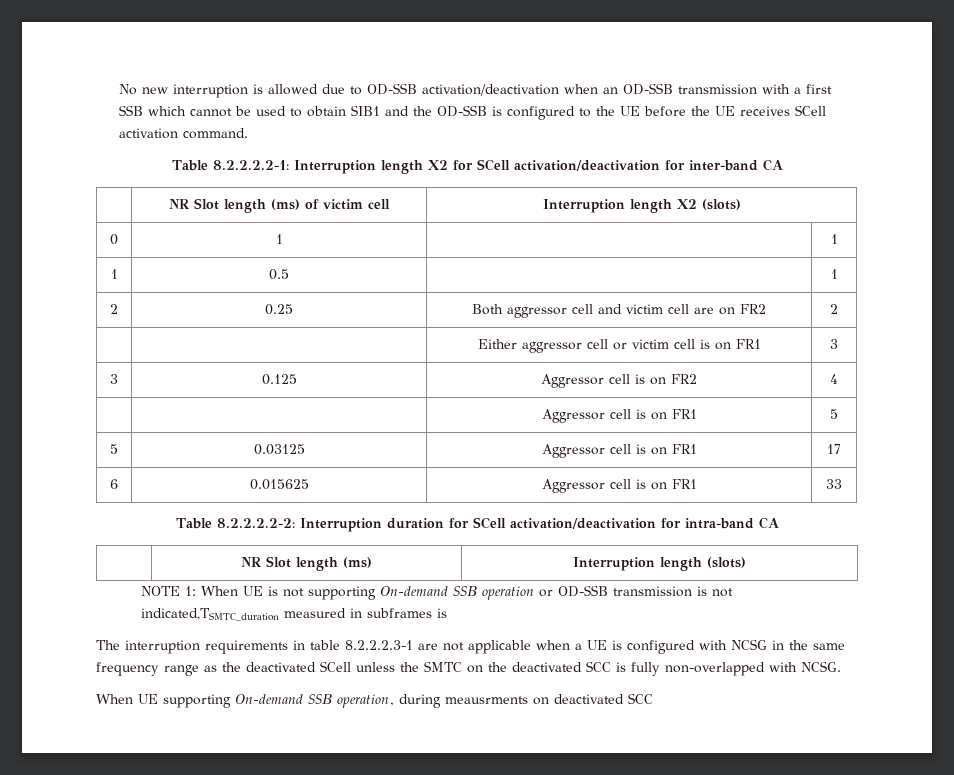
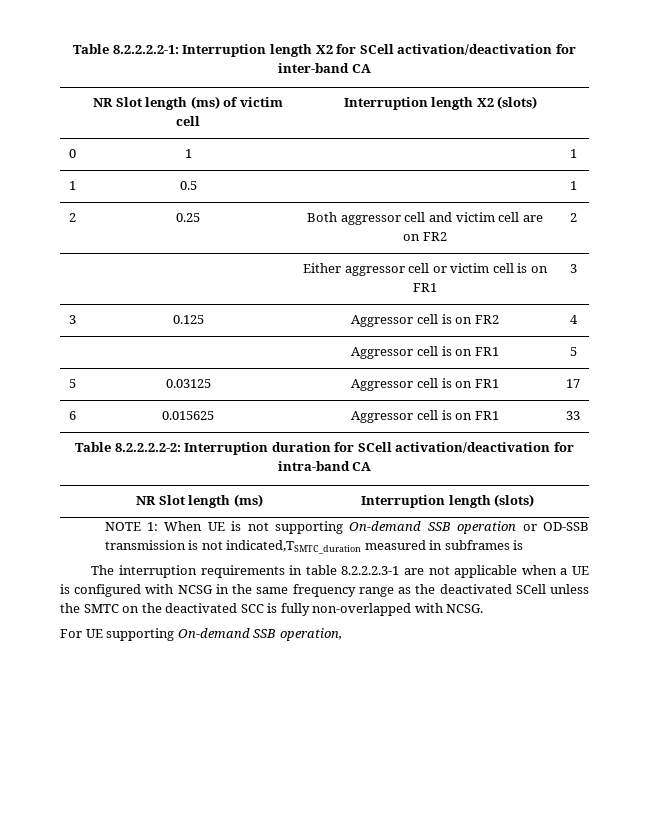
- No new interruption is allowed due to OD-SSB activation/deactivation when an OD-SSB transmission with a first SSB which cannot be used to obtain SIB1 and the OD-SSB is configured to the UE before the UE receives SCell activation command.
- When UE supporting On-demand SSB operation, during meausrments on deactivated SCC
+ For UE supporting On-demand SSB operation,

